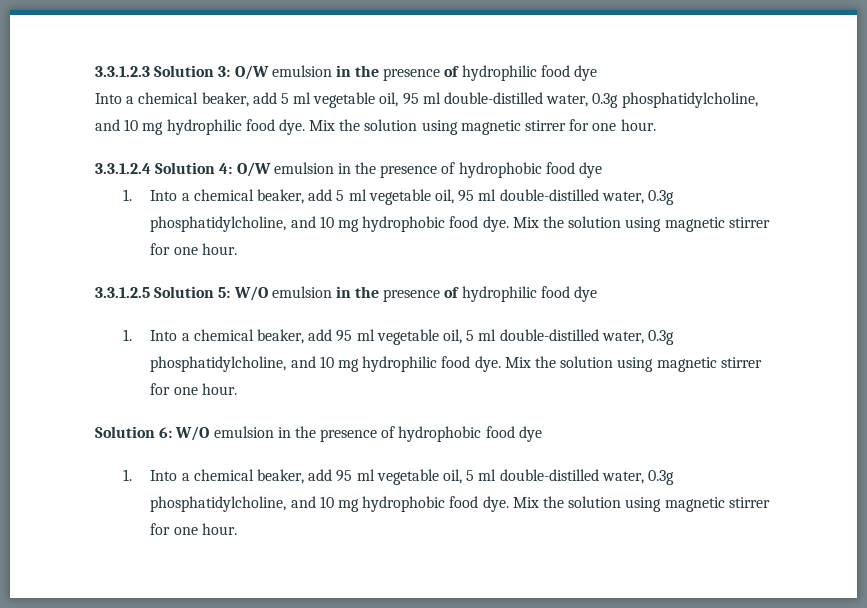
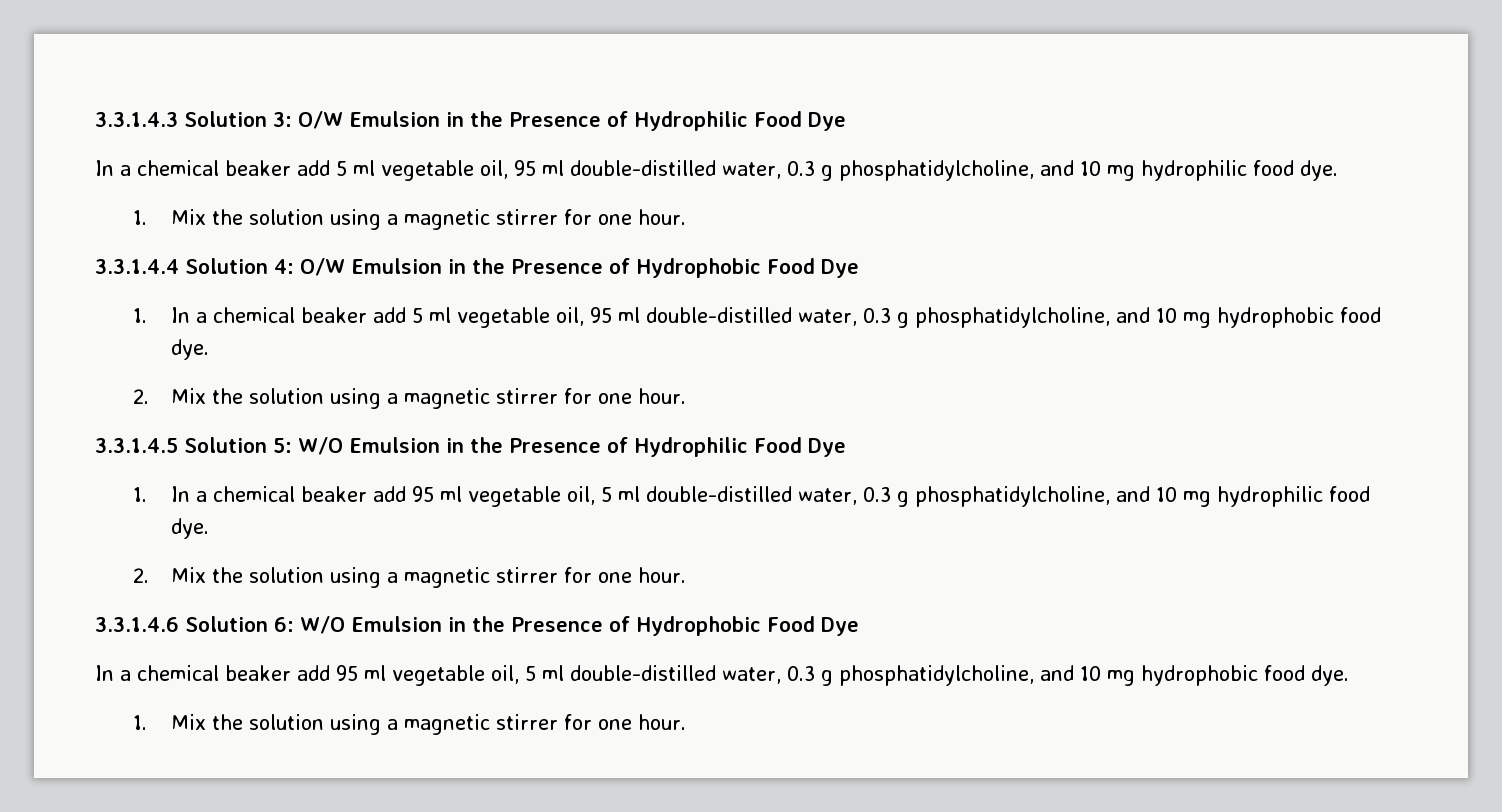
- 3.3.1.2.3 Solution 3: O/W emulsion in the presence of hydrophilic food dye
- Into a chemical beaker, add 5 ml vegetable oil, 95 ml double-distilled water, 0.3g phosphatidylcholine, and 10 mg hydrophilic food dye. Mix the solution using magnetic stirrer for one hour.
- 3.3.1.2.4 Solution 4: O/W emulsion in the presence of hydrophobic food dye
- 1. Into a chemical beaker, add 5 ml vegetable oil, 95 ml double-distilled water, 0.3g phosphatidylcholine, and 10 mg hydrophobic food dye. Mix the solution using magnetic stirrer for one hour.
- 3.3.1.2.5 Solution 5: W/O emulsion in the presence of hydrophilic food dye
- 1. Into a chemical beaker, add 95 ml vegetable oil, 5 ml double-distilled water, 0.3g phosphatidylcholine, and 10 mg hydrophilic food dye. Mix the solution using magnetic stirrer for one hour.
- Solution 6: W/O emulsion in the presence of hydrophobic food dye
- 1. Into a chemical beaker, add 95 ml vegetable oil, 5 ml double-distilled water, 0.3g phosphatidylcholine, and 10 mg hydrophobic food dye. Mix the solution using magnetic stirrer for one hour.
+ 3.3.1.4.3 Solution 3: O/W Emulsion in the Presence of Hydrophilic Food Dye
+ In a chemical beaker add 5 ml vegetable oil, 95 ml double-distilled water, 0.3 g phosphatidylcholine, and 10 mg hydrophilic food dye.
+ 1. Mix the solution using a magnetic stirrer for one hour.
+ 3.3.1.4.4 Solution 4: O/W Emulsion in the Presence of Hydrophobic Food Dye
+ 1. In a chemical beaker add 5 ml vegetable oil, 95 ml double-distilled water, 0.3 g phosphatidylcholine, and 10 mg hydrophobic food dye.
+ 2. Mix the solution using a magnetic stirrer for one hour.
+ 3.3.1.4.5 Solution 5: W/O Emulsion in the Presence of Hydrophilic Food Dye
+ 1. In a chemical beaker add 95 ml vegetable oil, 5 ml double-distilled water, 0.3 g phosphatidylcholine, and 10 mg hydrophilic food dye.
+ 2. Mix the solution using a magnetic stirrer for one hour.
+ 3.3.1.4.6 Solution 6: W/O Emulsion in the Presence of Hydrophobic Food Dye
+ In a chemical beaker add 95 ml vegetable oil, 5 ml double-distilled water, 0.3 g phosphatidylcholine, and 10 mg hydrophobic food dye.
+ 1. Mix the solution using a magnetic stirrer for one hour.

